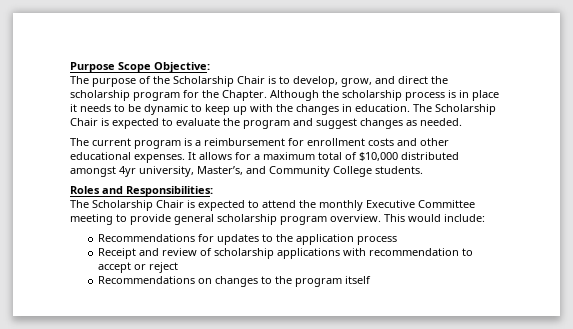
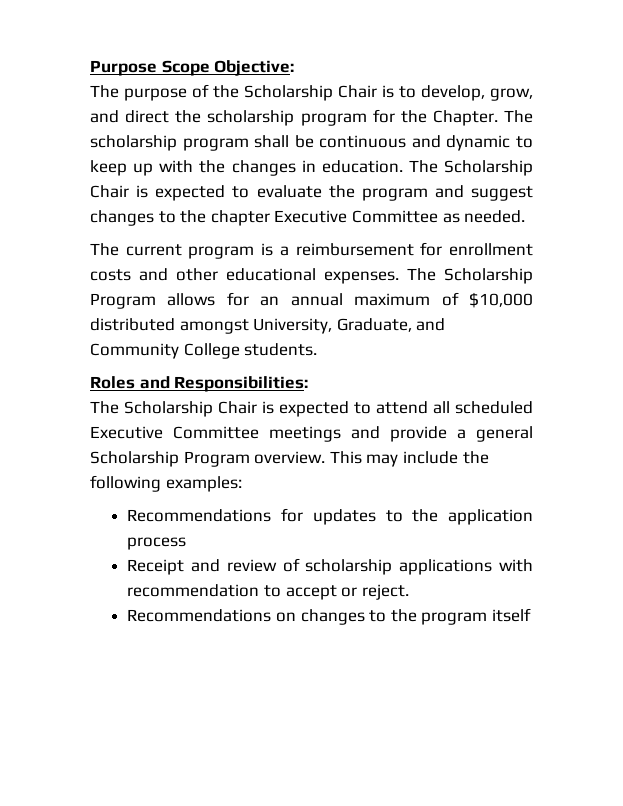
- Although the scholarship process is in place it needs to be dynamic to keep up with the changes in education.
+ The scholarship program shall be continuous and dynamic to keep up with the changes in education.
- The Scholarship Chair is expected to evaluate the program and suggest changes as needed.
+ The Scholarship Chair is expected to evaluate the program and suggest changes to the chapter Executive Committee as needed.
- It allows for a maximum total of $10,000 distributed amongst 4yr university, Master’s, and Community College students.
+ The Scholarship Program allows for an annual maximum of $10,000 distributed amongst University, Graduate, and Community College students.
- The Scholarship Chair is expected to attend the monthly Executive Committee meeting to provide general scholarship program overview. This would include:
+ The Scholarship Chair is expected to attend all scheduled Executive Committee meetings and provide a general Scholarship Program overview. This may include the following examples:
- Receipt and review of scholarship applications with recommendation to accept or reject
+ Receipt and review of scholarship applications with recommendation to accept or reject.

